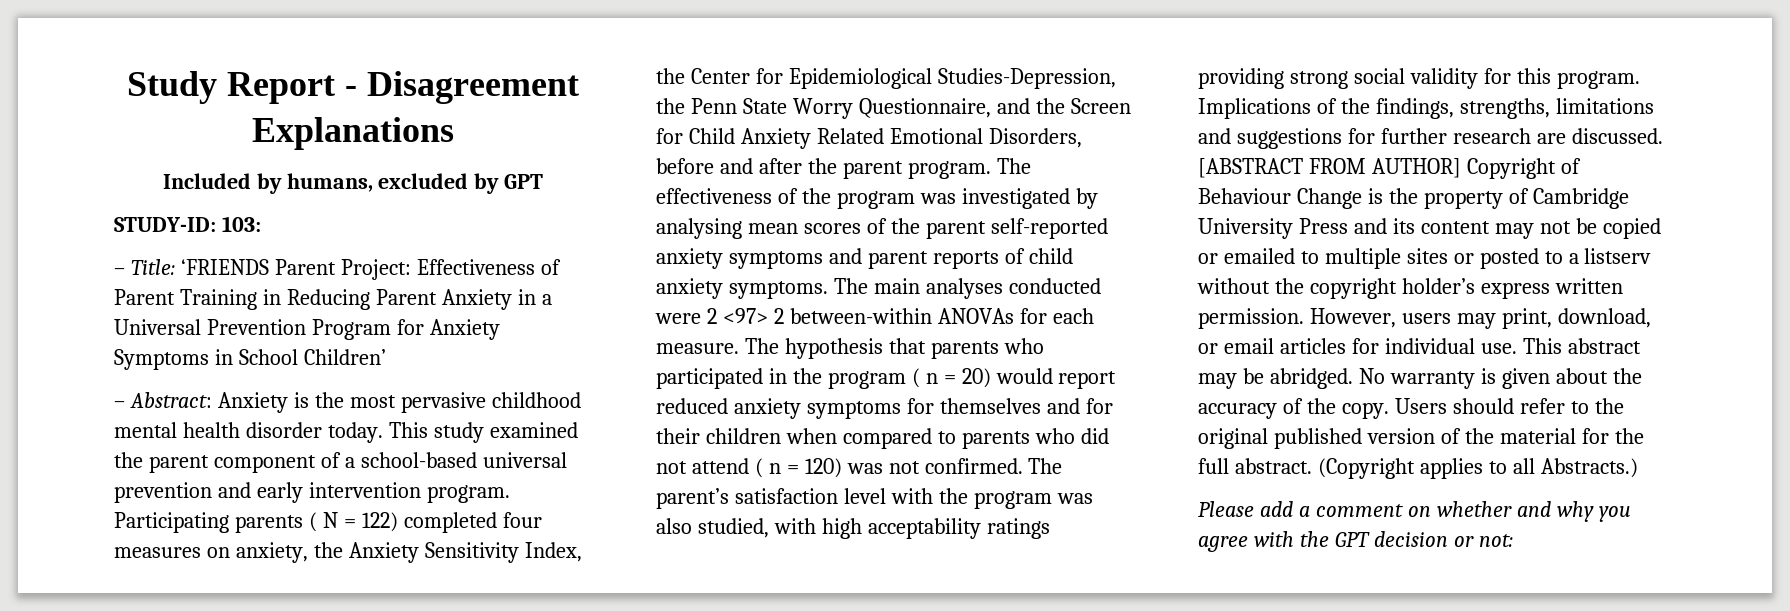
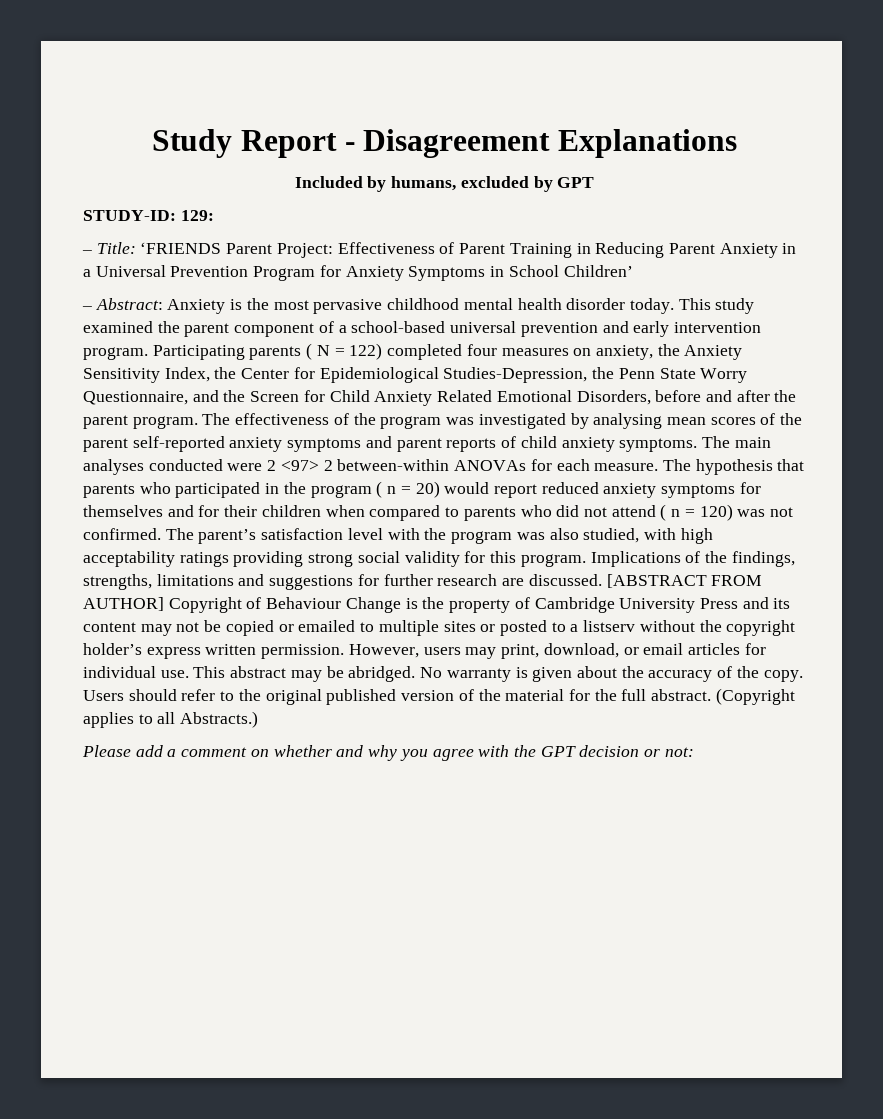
- STUDY-ID: 103:
+ STUDY-ID: 129:

